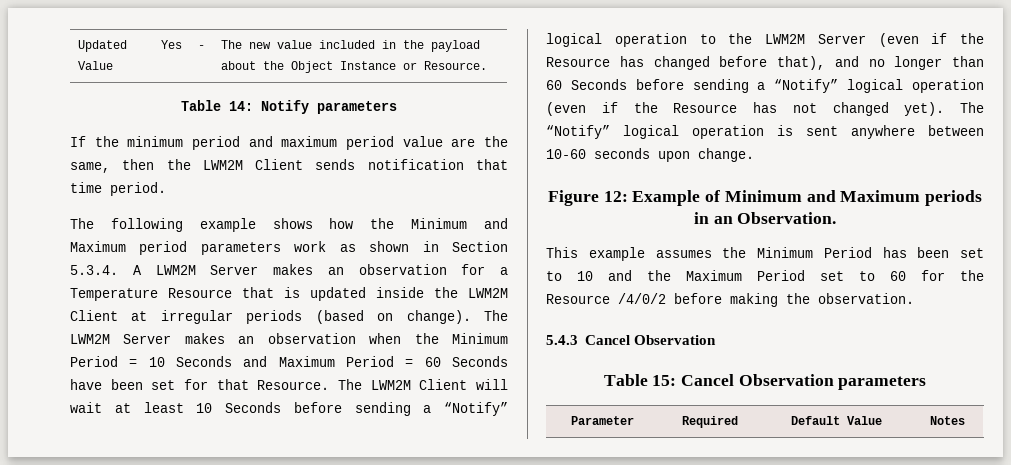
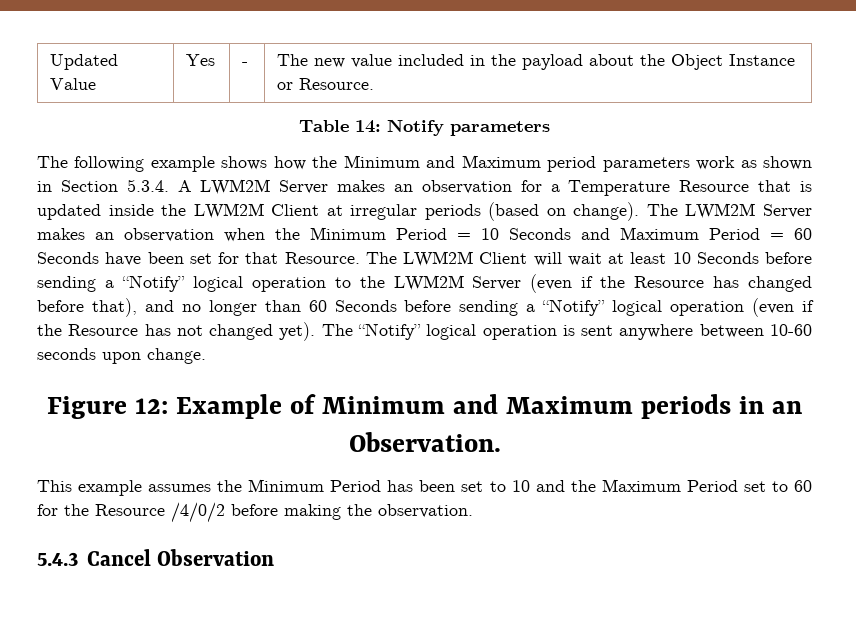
- If the minimum period and maximum period value are the same, then the LWM2M Client sends notification that time period.
- Table 15: Cancel Observation parameters
- Parameter | Required | Default Value | Notes

